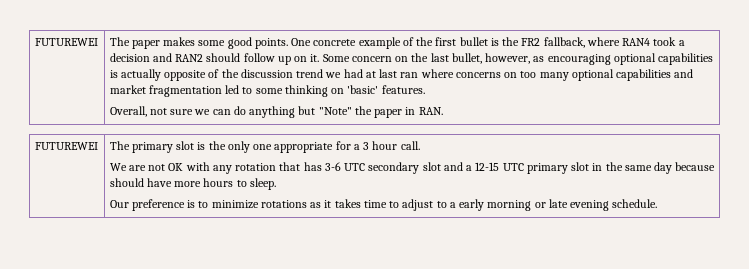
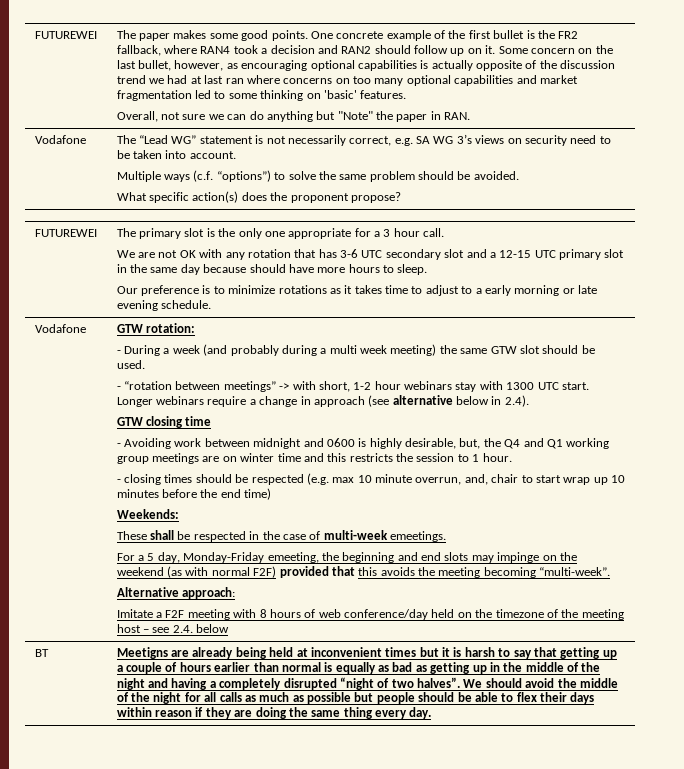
+ Vodafone | The “Lead WG” statement is not necessarily correct, e.g. SA WG 3’s views on security need to be taken into account.
+ Multiple ways (c.f. “options”) to solve the same problem should be avoided.
+ What specific action(s) does the proponent propose?
+ Vodafone | GTW rotation:
+ - During a week (and probably during a multi week meeting) the same GTW slot should be used.
+ - “rotation between meetings” -> with short, 1-2 hour webinars stay with 1300 UTC start. Longer webinars require a change in approach (see alternative below in 2.4).
+ GTW closing time
+ - Avoiding work between midnight and 0600 is highly desirable, but, the Q4 and Q1 working group meetings are on winter time and this restricts the session to 1 hour.
+ - closing times should be respected (e.g. max 10 minute overrun, and, chair to start wrap up 10 minutes before the end time)
+ Weekends:
+ These shall be respected in the case of multi-week emeetings.
+ For a 5 day, Monday-Friday emeeting, the beginning and end slots may impinge on the weekend (as with normal F2F) provided that this avoids the meeting becoming “multi-week”.
+ Alternative approach:
+ Imitate a F2F meeting with 8 hours of web conference/day held on the timezone of the meeting host – see 2.4. below
+ BT | Meetigns are already being held at inconvenient times but it is harsh to say that getting up a couple of hours earlier than normal is equally as bad as getting up in the middle of the night and having a completely disrupted “night of two halves”. We should avoid the middle of the night for all calls as much as possible but people should be able to flex their days within reason if they are doing the same thing every day.

